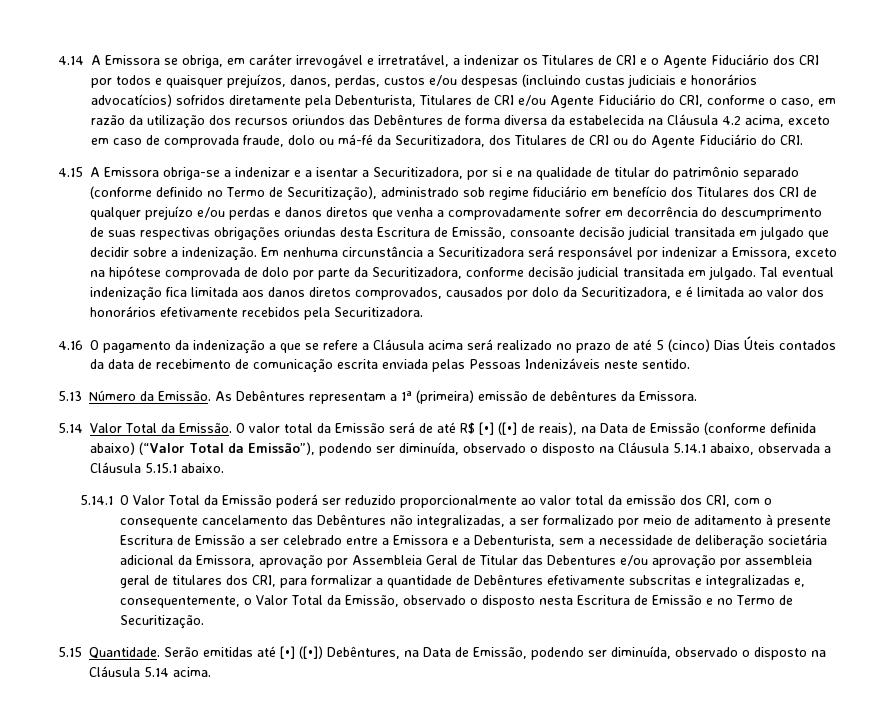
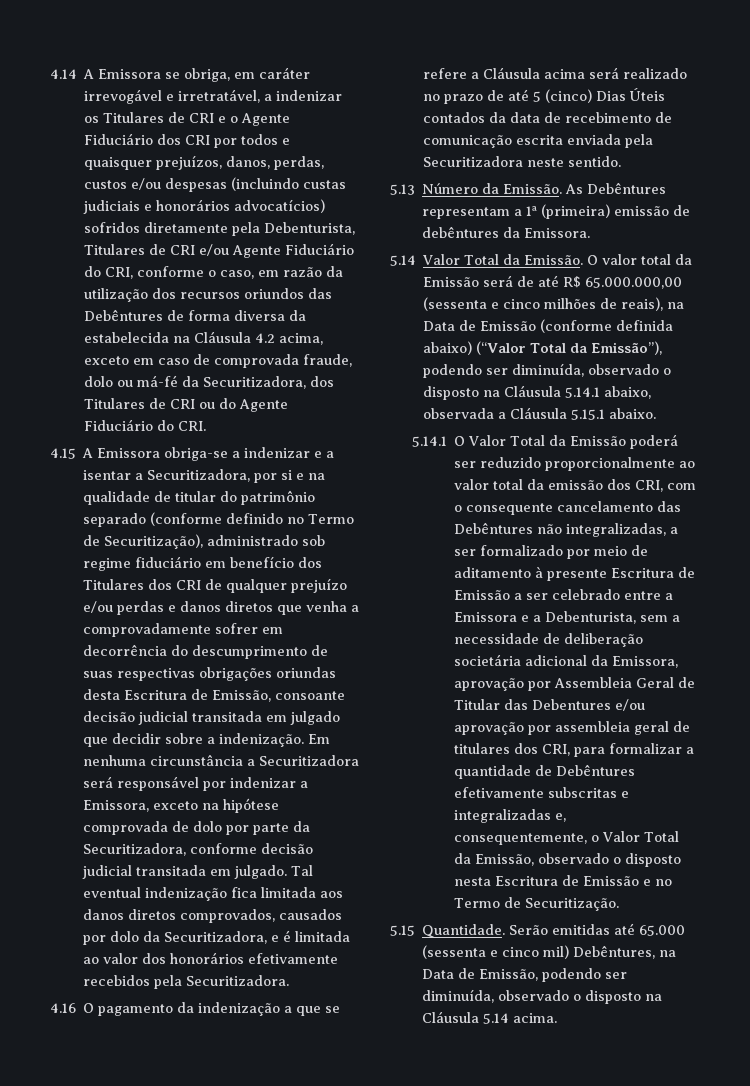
- 4.16 O pagamento da indenização a que se refere a Cláusula acima será realizado no prazo de até 5 (cinco) Dias Úteis contados da data de recebimento de comunicação escrita enviada pelas Pessoas Indenizáveis neste sentido.
+ 4.16 O pagamento da indenização a que se refere a Cláusula acima será realizado no prazo de até 5 (cinco) Dias Úteis contados da data de recebimento de comunicação escrita enviada pela Securitizadora neste sentido.
- O valor total da Emissão será de até R$ [•] ([•] de reais), na Data de Emissão (conforme definida abaixo) (“Valor Total da Emissão”), podendo ser diminuída, observado o disposto na Cláusula 5.14.1 abaixo, observada a Cláusula 5.15.1 abaixo.
+ O valor total da Emissão será de até R$ 65.000.000,00 (sessenta e cinco milhões de reais), na Data de Emissão (conforme definida abaixo) (“Valor Total da Emissão”), podendo ser diminuída, observado o disposto na Cláusula 5.14.1 abaixo, observada a Cláusula 5.15.1 abaixo.
- Serão emitidas até [•] ([•]) Debêntures, na Data de Emissão, podendo ser diminuída, observado o disposto na Cláusula 5.14 acima.
+ Serão emitidas até 65.000 (sessenta e cinco mil) Debêntures, na Data de Emissão, podendo ser diminuída, observado o disposto na Cláusula 5.14 acima.

